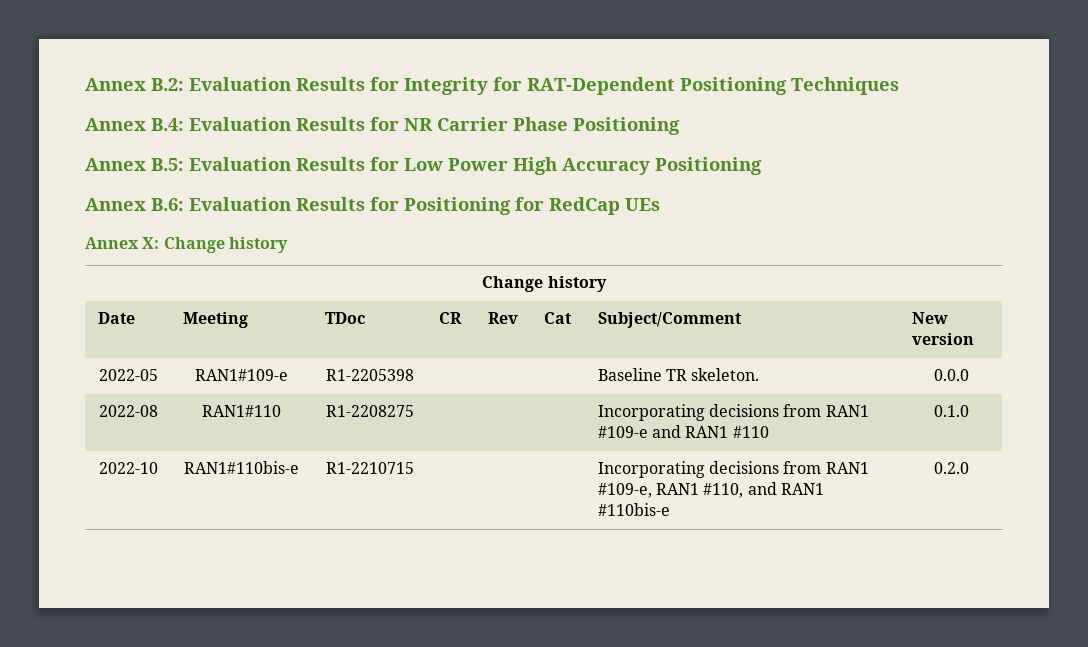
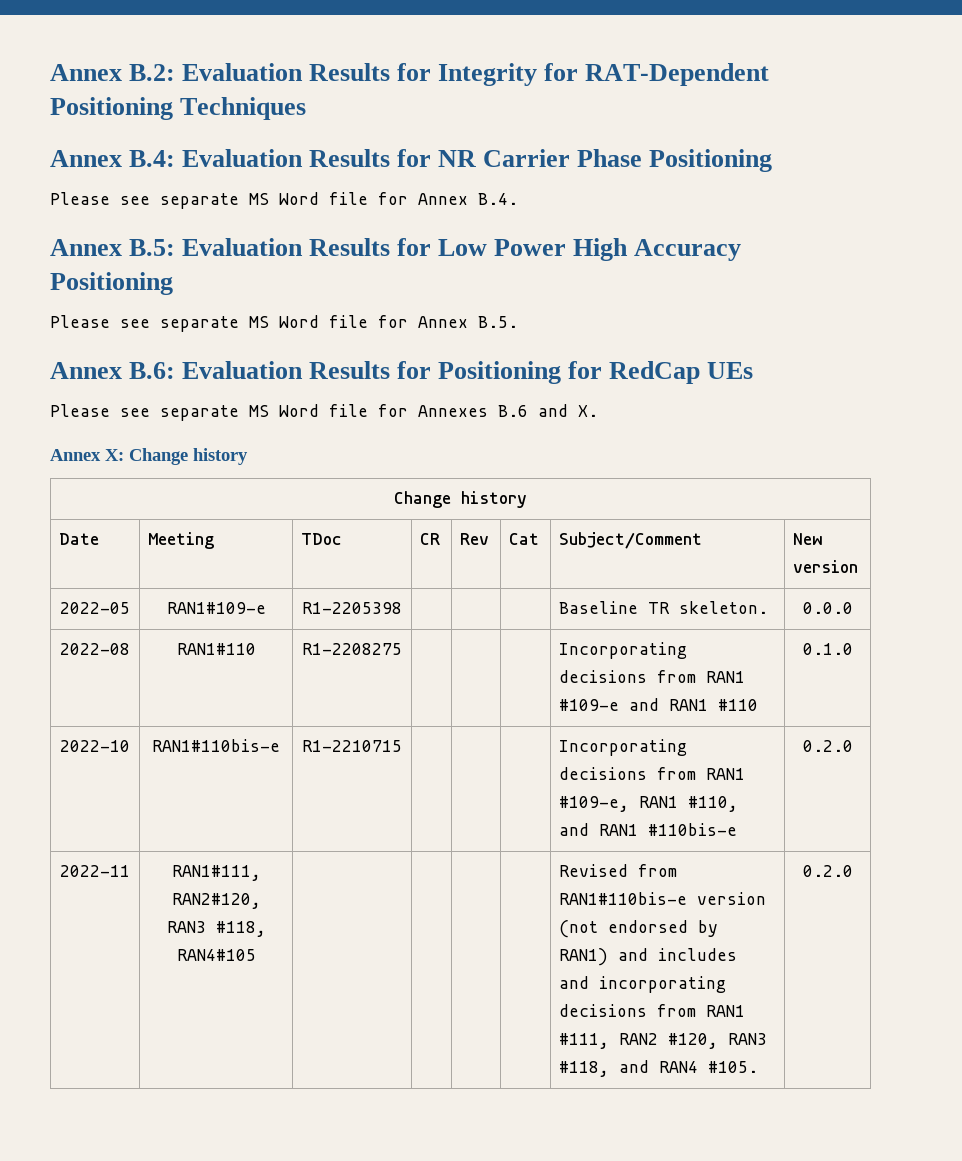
+ Please see separate MS Word file for Annex B.4.
+ Please see separate MS Word file for Annex B.5.
+ Please see separate MS Word file for Annexes B.6 and X.
+ 2022-11 | RAN1#111, RAN2#120, RAN3 #118, RAN4#105 | | | | | Revised from RAN1#110bis-e version (not endorsed by RAN1) and includes and incorporating decisions from RAN1 #111, RAN2 #120, RAN3 #118, and RAN4 #105. | 0.2.0

